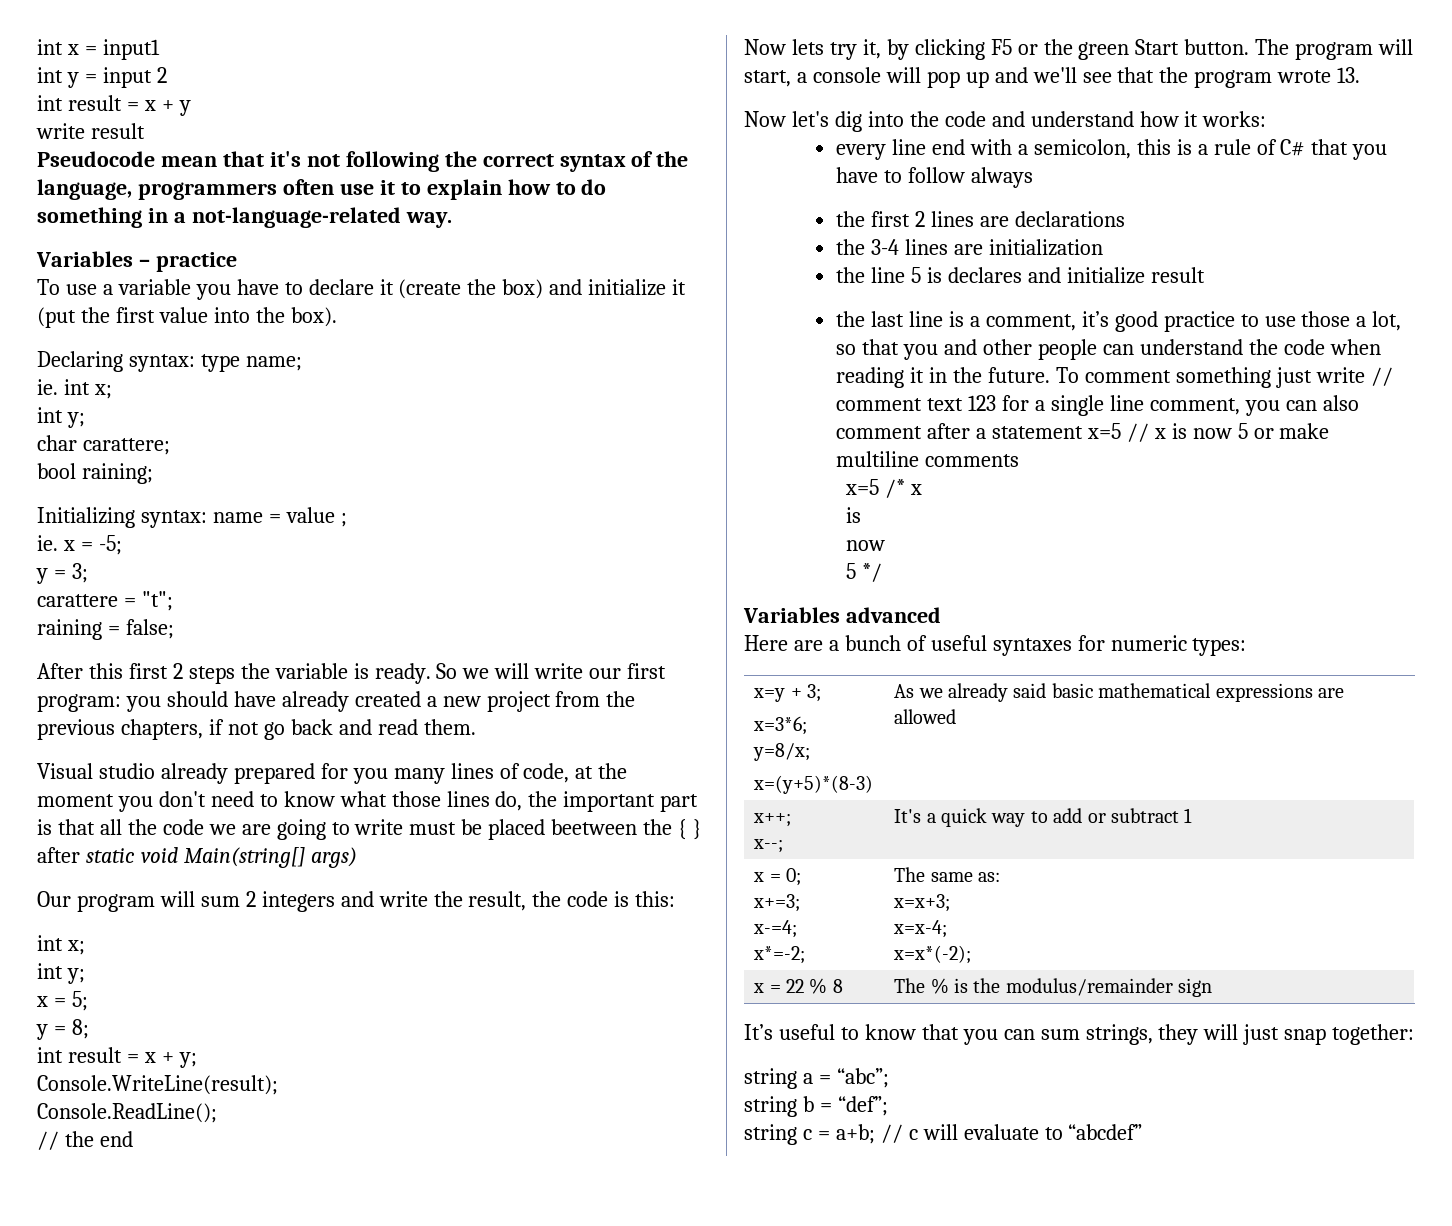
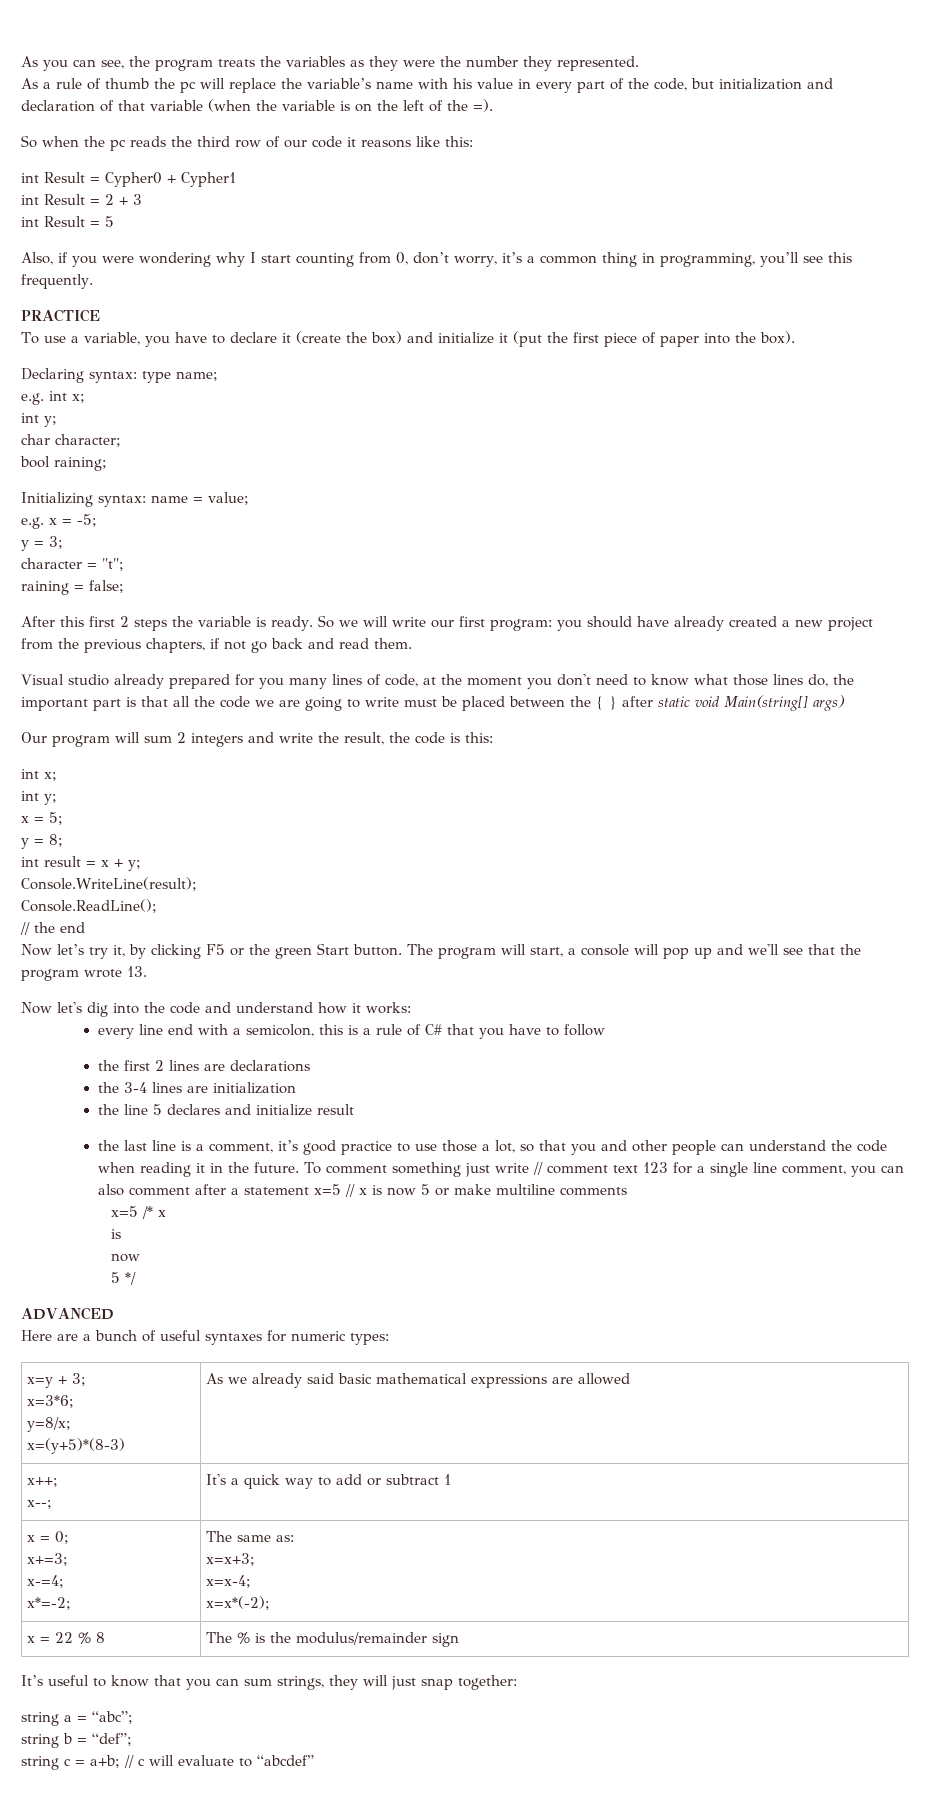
- int x = input1
- int y = input 2
- int result = x + y
- write result
- Pseudocode mean that it's not following the correct syntax of the language, programmers often use it to explain how to do something in a not-language-related way.
- Variables – practice
+ As you can see, the program treats the variables as they were the number they represented.
+ As a rule of thumb the pc will replace the variable’s name with his value in every part of the code, but initialization and declaration of that variable (when the variable is on the left of the =).
+ So when the pc reads the third row of our code it reasons like this:
+ int Result = Cypher0 + Cypher1
+ int Result = 2 + 3
+ int Result = 5
+ Also, if you were wondering why I start counting from 0, don’t worry, it’s a common thing in programming, you’ll see this frequently.
+ PRACTICE
- To use a variable you have to declare it (create the box) and initialize it (put the first value into the box).
+ To use a variable, you have to declare it (create the box) and initialize it (put the first piece of paper into the box).
- ie. int x;
+ e.g. int x;
- char carattere;
+ char character;
- Initializing syntax: name = value ;
- ie. x = -5;
+ Initializing syntax: name = value;
+ e.g. x = -5;
- carattere = "t";
+ character = "t";
- Visual studio already prepared for you many lines of code, at the moment you don't need to know what those lines do, the important part is that all the code we are going to write must be placed beetween the { } after static void Main(string[] args)
+ Visual studio already prepared for you many lines of code, at the moment you don't need to know what those lines do, the important part is that all the code we are going to write must be placed between the { } after static void Main(string[] args)
- Now lets try it, by clicking F5 or the green Start button.
+ Now let’s try it, by clicking F5 or the green Start button.
- every line end with a semicolon, this is a rule of C# that you have to follow always
+ every line end with a semicolon, this is a rule of C# that you have to follow
- the line 5 is declares and initialize result
+ the line 5 declares and initialize result
- Variables advanced
+ ADVANCED

